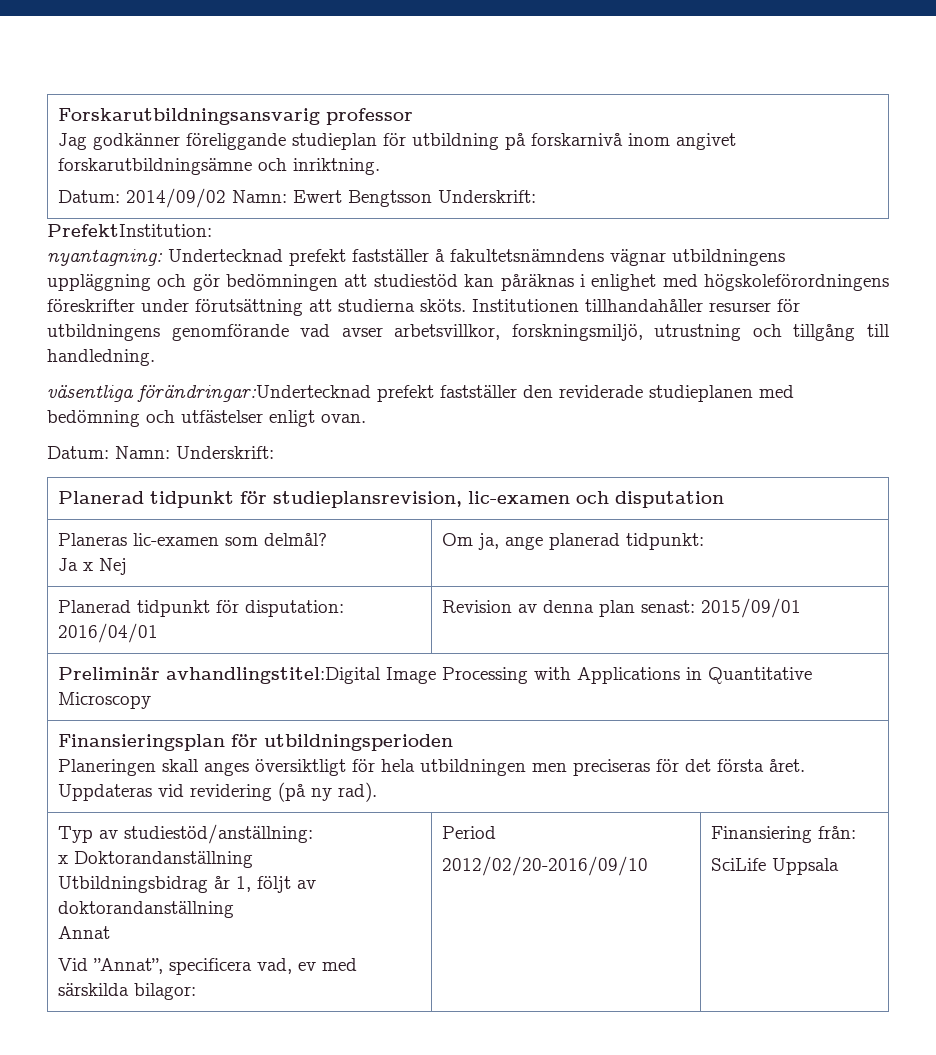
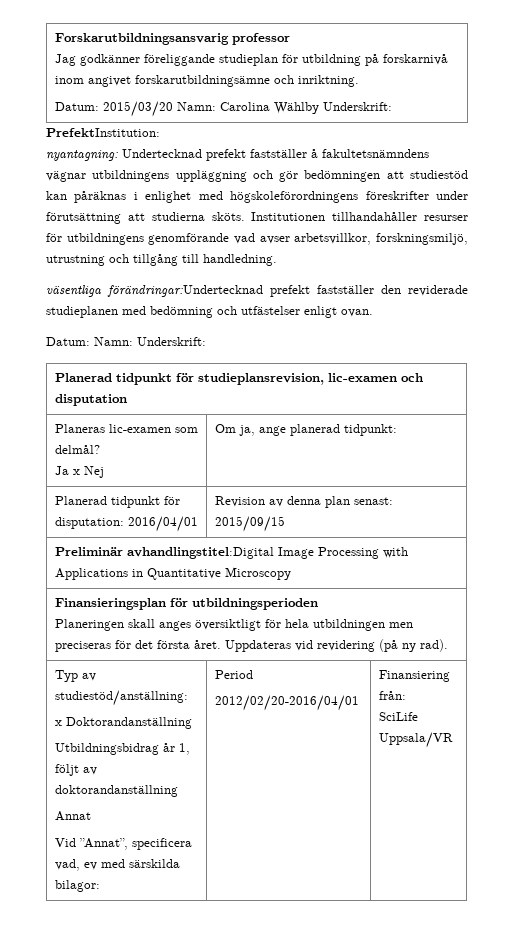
  Forskarutbildningsansvarig professor
  Jag godkänner föreliggande studieplan för utbildning på forskarnivå inom angivet forskarutbildningsämne och inriktning.
- Datum: 2014/09/02 Namn: Ewert Bengtsson Underskrift:
+ Datum: 2015/03/20 Namn: Carolina Wählby Underskrift:
- Planerad tidpunkt för disputation: 2016/04/01 | Revision av denna plan senast: 2015/09/01
+ Planerad tidpunkt för disputation: 2016/04/01 | Revision av denna plan senast: 2015/09/15
  Typ av studiestöd/anställning:
  x Doktorandanställning
  Utbildningsbidrag år 1, följt av doktorandanställning
  Annat
  Vid ”Annat”, specificera vad, ev med särskilda bilagor: | Period
- 2012/02/20-2016/09/10 | Finansiering från:
- SciLife Uppsala
+ 2012/02/20-2016/04/01 | Finansiering från:
+ SciLife Uppsala/VR

